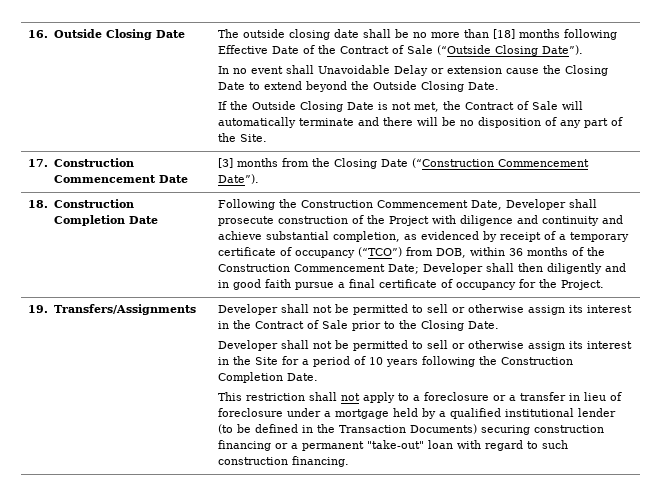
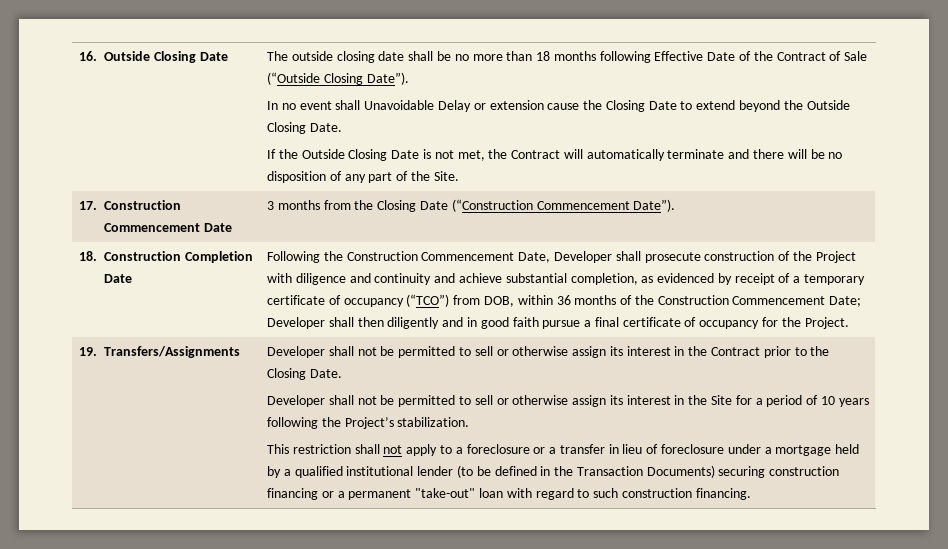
- The outside closing date shall be no more than [18] months following Effective Date of the Contract of Sale (“Outside Closing Date”).
+ The outside closing date shall be no more than 18 months following Effective Date of the Contract of Sale (“Outside Closing Date”).
- If the Outside Closing Date is not met, the Contract of Sale will automatically terminate and there will be no disposition of any part of the Site.
+ If the Outside Closing Date is not met, the Contract will automatically terminate and there will be no disposition of any part of the Site.
- 17. Construction Commencement Date | [3] months from the Closing Date (“Construction Commencement Date”).
+ 17. Construction Commencement Date | 3 months from the Closing Date (“Construction Commencement Date”).
- Developer shall not be permitted to sell or otherwise assign its interest in the Contract of Sale prior to the Closing Date.
+ Developer shall not be permitted to sell or otherwise assign its interest in the Contract prior to the Closing Date.
- Developer shall not be permitted to sell or otherwise assign its interest in the Site for a period of 10 years following the Construction Completion Date.
+ Developer shall not be permitted to sell or otherwise assign its interest in the Site for a period of 10 years following the Project’s stabilization.

